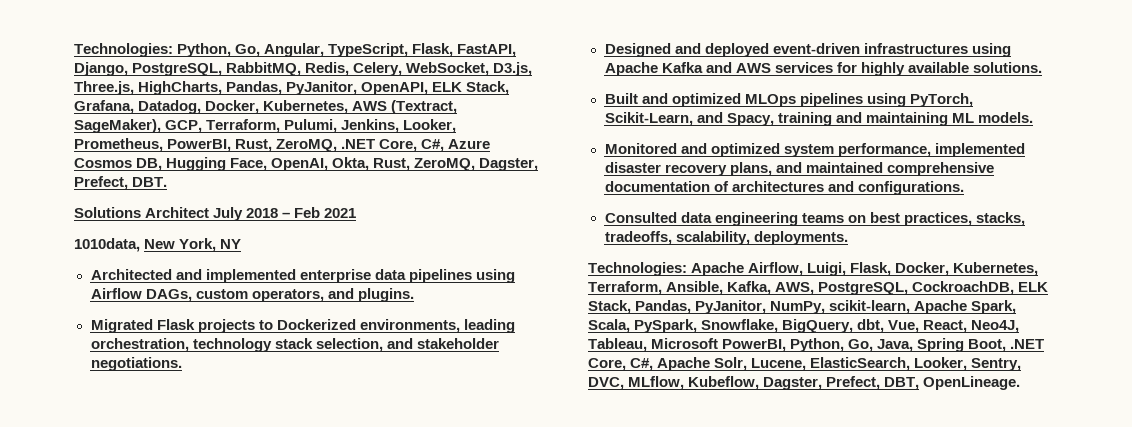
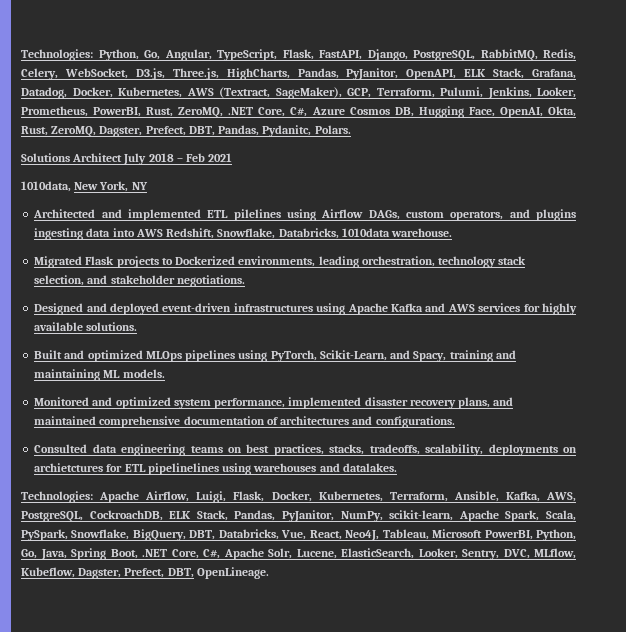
- Technologies: Python, Go, Angular, TypeScript, Flask, FastAPI, Django, PostgreSQL, RabbitMQ, Redis, Celery, WebSocket, D3.js, Three.js, HighCharts, Pandas, PyJanitor, OpenAPI, ELK Stack, Grafana, Datadog, Docker, Kubernetes, AWS (Textract, SageMaker), GCP, Terraform, Pulumi, Jenkins, Looker, Prometheus, PowerBI, Rust, ZeroMQ, .NET Core, C#, Azure Cosmos DB, Hugging Face, OpenAI, Okta, Rust, ZeroMQ, Dagster, Prefect, DBT.
+ Technologies: Python, Go, Angular, TypeScript, Flask, FastAPI, Django, PostgreSQL, RabbitMQ, Redis, Celery, WebSocket, D3.js, Three.js, HighCharts, Pandas, PyJanitor, OpenAPI, ELK Stack, Grafana, Datadog, Docker, Kubernetes, AWS (Textract, SageMaker), GCP, Terraform, Pulumi, Jenkins, Looker, Prometheus, PowerBI, Rust, ZeroMQ, .NET Core, C#, Azure Cosmos DB, Hugging Face, OpenAI, Okta, Rust, ZeroMQ, Dagster, Prefect, DBT, Pandas, Pydanitc, Polars.
- Architected and implemented enterprise data pipelines using Airflow DAGs, custom operators, and plugins.
+ Architected and implemented ETL pilelines using Airflow DAGs, custom operators, and plugins ingesting data into AWS Redshift, Snowflake, Databricks, 1010data warehouse.
- Consulted data engineering teams on best practices, stacks, tradeoffs, scalability, deployments.
+ Consulted data engineering teams on best practices, stacks, tradeoffs, scalability, deployments on archietctures for ETL pipelinelines using warehouses and datalakes.
- Technologies: Apache Airflow, Luigi, Flask, Docker, Kubernetes, Terraform, Ansible, Kafka, AWS, PostgreSQL, CockroachDB, ELK Stack, Pandas, PyJanitor, NumPy, scikit-learn, Apache Spark, Scala, PySpark, Snowflake, BigQuery, dbt, Vue, React, Neo4J, Tableau, Microsoft PowerBI, Python, Go, Java, Spring Boot, .NET Core, C#, Apache Solr, Lucene, ElasticSearch, Looker, Sentry, DVC, MLflow, Kubeflow, Dagster, Prefect, DBT, OpenLineage.
+ Technologies: Apache Airflow, Luigi, Flask, Docker, Kubernetes, Terraform, Ansible, Kafka, AWS, PostgreSQL, CockroachDB, ELK Stack, Pandas, PyJanitor, NumPy, scikit-learn, Apache Spark, Scala, PySpark, Snowflake, BigQuery, DBT, Databricks, Vue, React, Neo4J, Tableau, Microsoft PowerBI, Python, Go, Java, Spring Boot, .NET Core, C#, Apache Solr, Lucene, ElasticSearch, Looker, Sentry, DVC, MLflow, Kubeflow, Dagster, Prefect, DBT, OpenLineage.

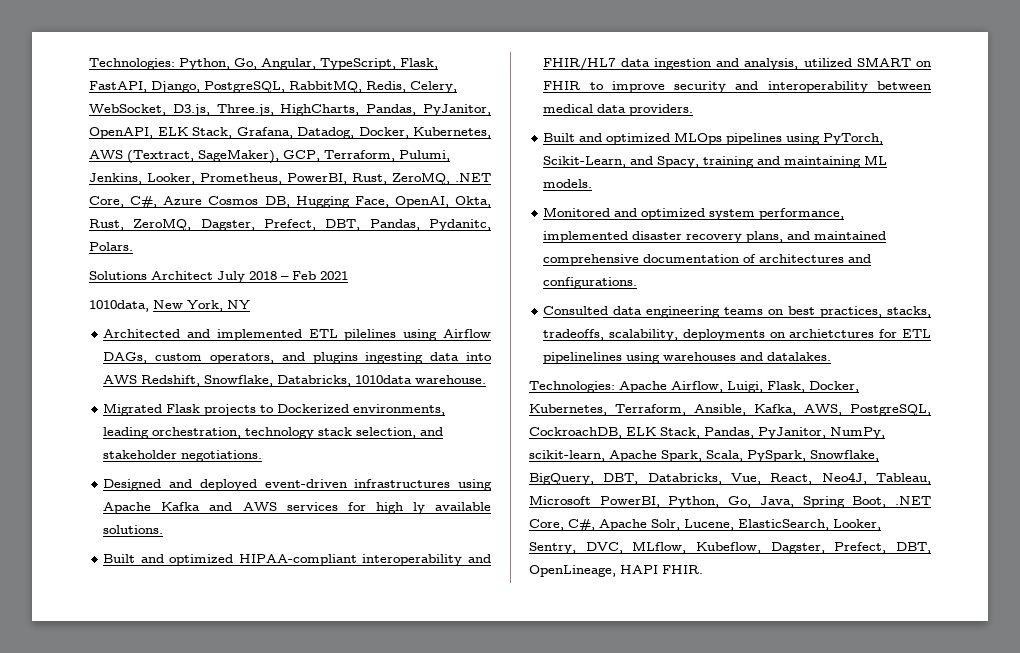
- Designed and deployed event-driven infrastructures using Apache Kafka and AWS services for highly available solutions.
+ Designed and deployed event-driven infrastructures using Apache Kafka and AWS services for high ly available solutions.
+ Built and optimized HIPAA-compliant interoperability and FHIR/HL7 data ingestion and analysis, utilized SMART on FHIR to improve security and interoperability between medical data providers.
- Technologies: Apache Airflow, Luigi, Flask, Docker, Kubernetes, Terraform, Ansible, Kafka, AWS, PostgreSQL, CockroachDB, ELK Stack, Pandas, PyJanitor, NumPy, scikit-learn, Apache Spark, Scala, PySpark, Snowflake, BigQuery, DBT, Databricks, Vue, React, Neo4J, Tableau, Microsoft PowerBI, Python, Go, Java, Spring Boot, .NET Core, C#, Apache Solr, Lucene, ElasticSearch, Looker, Sentry, DVC, MLflow, Kubeflow, Dagster, Prefect, DBT, OpenLineage.
+ Technologies: Apache Airflow, Luigi, Flask, Docker, Kubernetes, Terraform, Ansible, Kafka, AWS, PostgreSQL, CockroachDB, ELK Stack, Pandas, PyJanitor, NumPy, scikit-learn, Apache Spark, Scala, PySpark, Snowflake, BigQuery, DBT, Databricks, Vue, React, Neo4J, Tableau, Microsoft PowerBI, Python, Go, Java, Spring Boot, .NET Core, C#, Apache Solr, Lucene, ElasticSearch, Looker, Sentry, DVC, MLflow, Kubeflow, Dagster, Prefect, DBT, OpenLineage, HAPI FHIR.

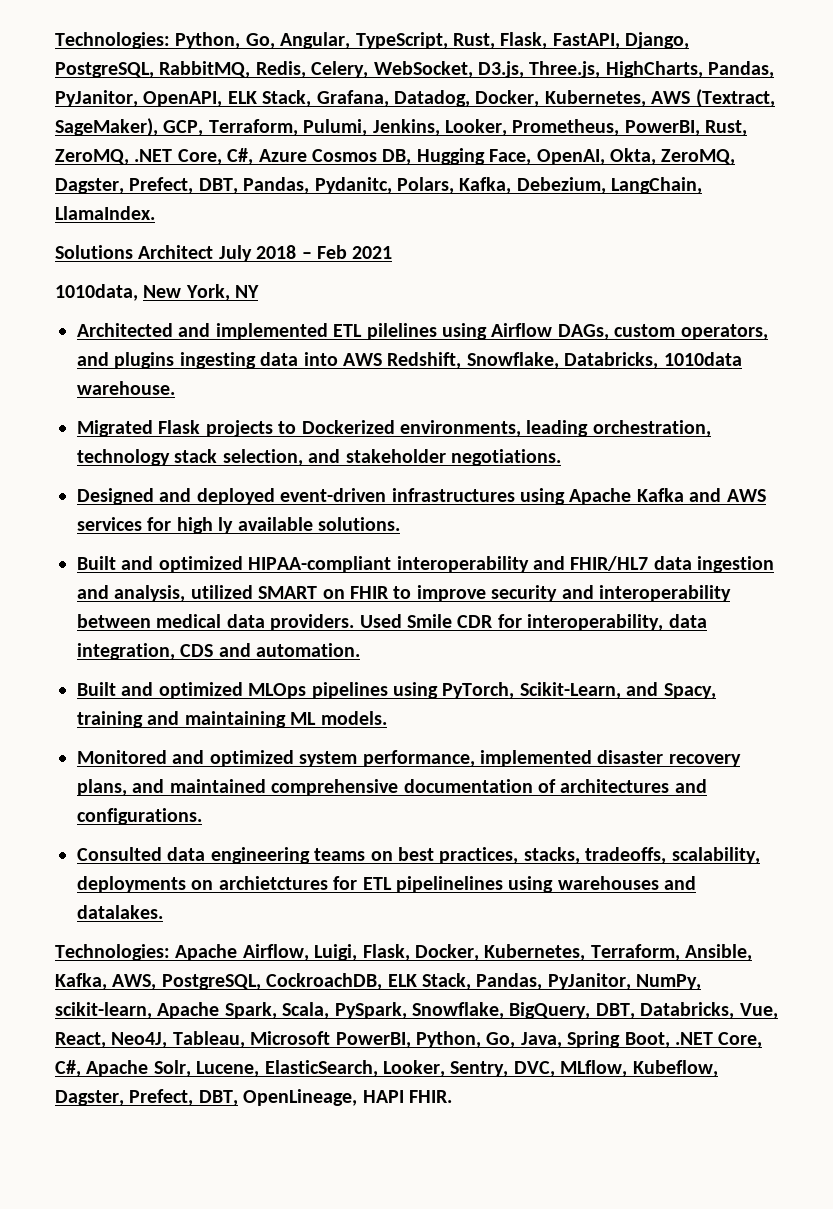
- Technologies: Python, Go, Angular, TypeScript, Flask, FastAPI, Django, PostgreSQL, RabbitMQ, Redis, Celery, WebSocket, D3.js, Three.js, HighCharts, Pandas, PyJanitor, OpenAPI, ELK Stack, Grafana, Datadog, Docker, Kubernetes, AWS (Textract, SageMaker), GCP, Terraform, Pulumi, Jenkins, Looker, Prometheus, PowerBI, Rust, ZeroMQ, .NET Core, C#, Azure Cosmos DB, Hugging Face, OpenAI, Okta, Rust, ZeroMQ, Dagster, Prefect, DBT, Pandas, Pydanitc, Polars.
+ Technologies: Python, Go, Angular, TypeScript, Rust, Flask, FastAPI, Django, PostgreSQL, RabbitMQ, Redis, Celery, WebSocket, D3.js, Three.js, HighCharts, Pandas, PyJanitor, OpenAPI, ELK Stack, Grafana, Datadog, Docker, Kubernetes, AWS (Textract, SageMaker), GCP, Terraform, Pulumi, Jenkins, Looker, Prometheus, PowerBI, Rust, ZeroMQ, .NET Core, C#, Azure Cosmos DB, Hugging Face, OpenAI, Okta, ZeroMQ, Dagster, Prefect, DBT, Pandas, Pydanitc, Polars, Kafka, Debezium, LangChain, LlamaIndex.
+ Used Smile CDR for interoperability, data integration, CDS and automation.

